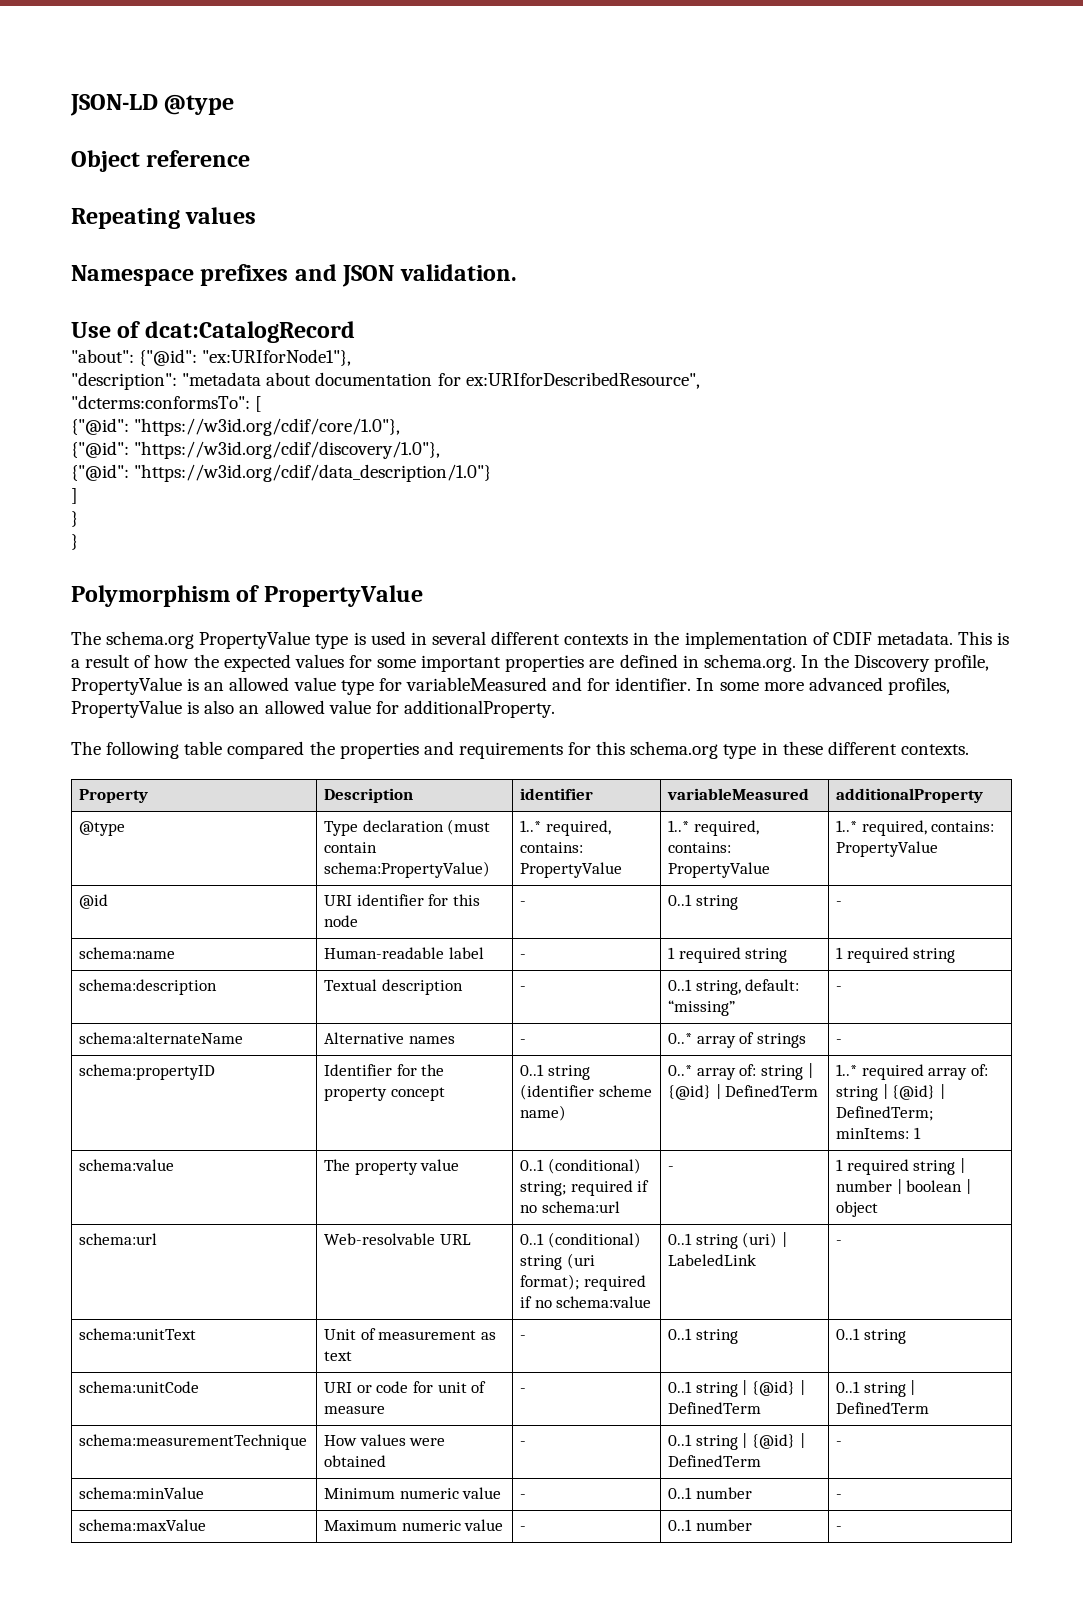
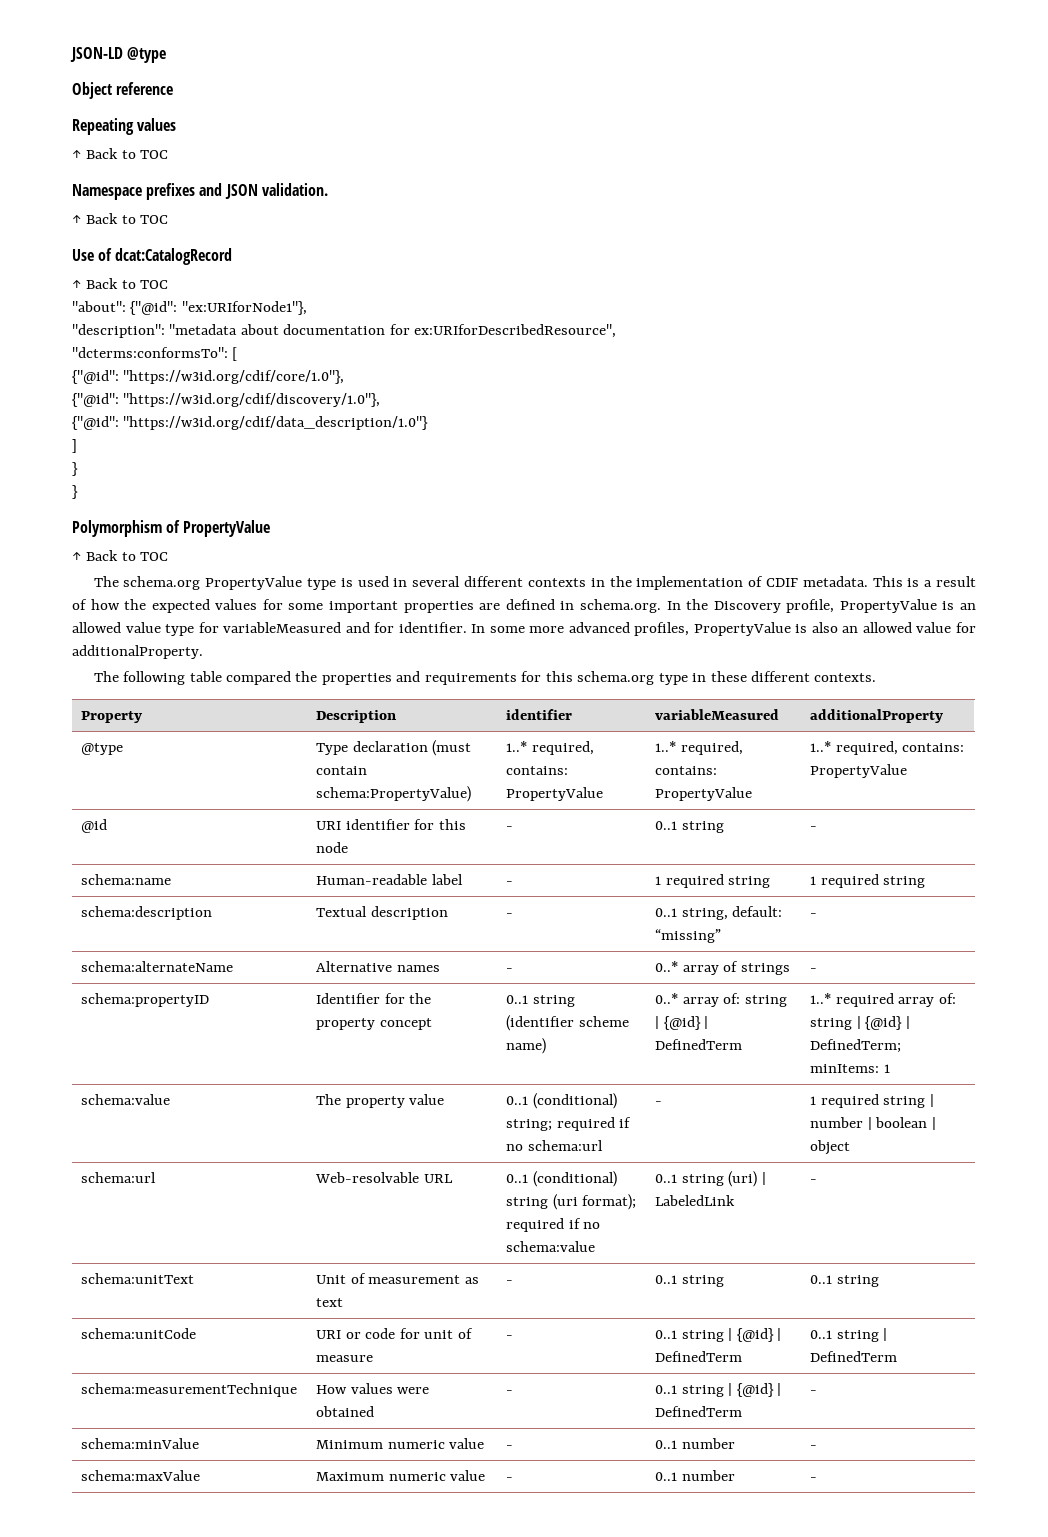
  Repeating values
+ ↑ Back to TOC
  Namespace prefixes and JSON validation.
+ ↑ Back to TOC
  Use of dcat:CatalogRecord
+ ↑ Back to TOC
  Polymorphism of PropertyValue
+ ↑ Back to TOC

